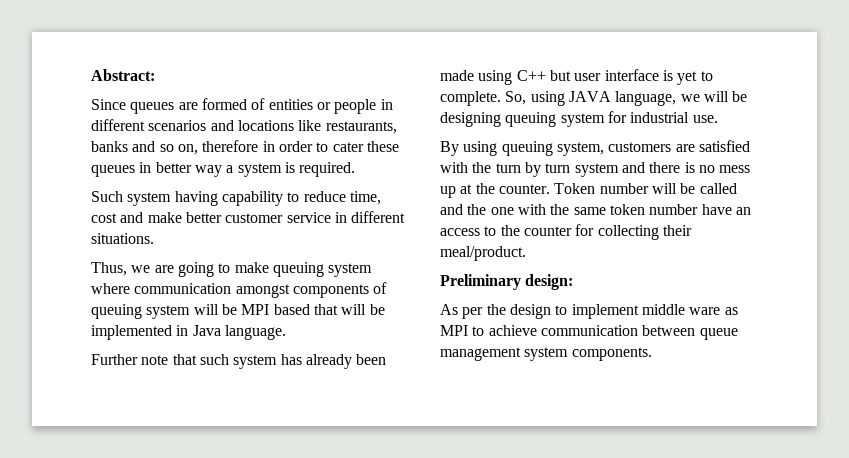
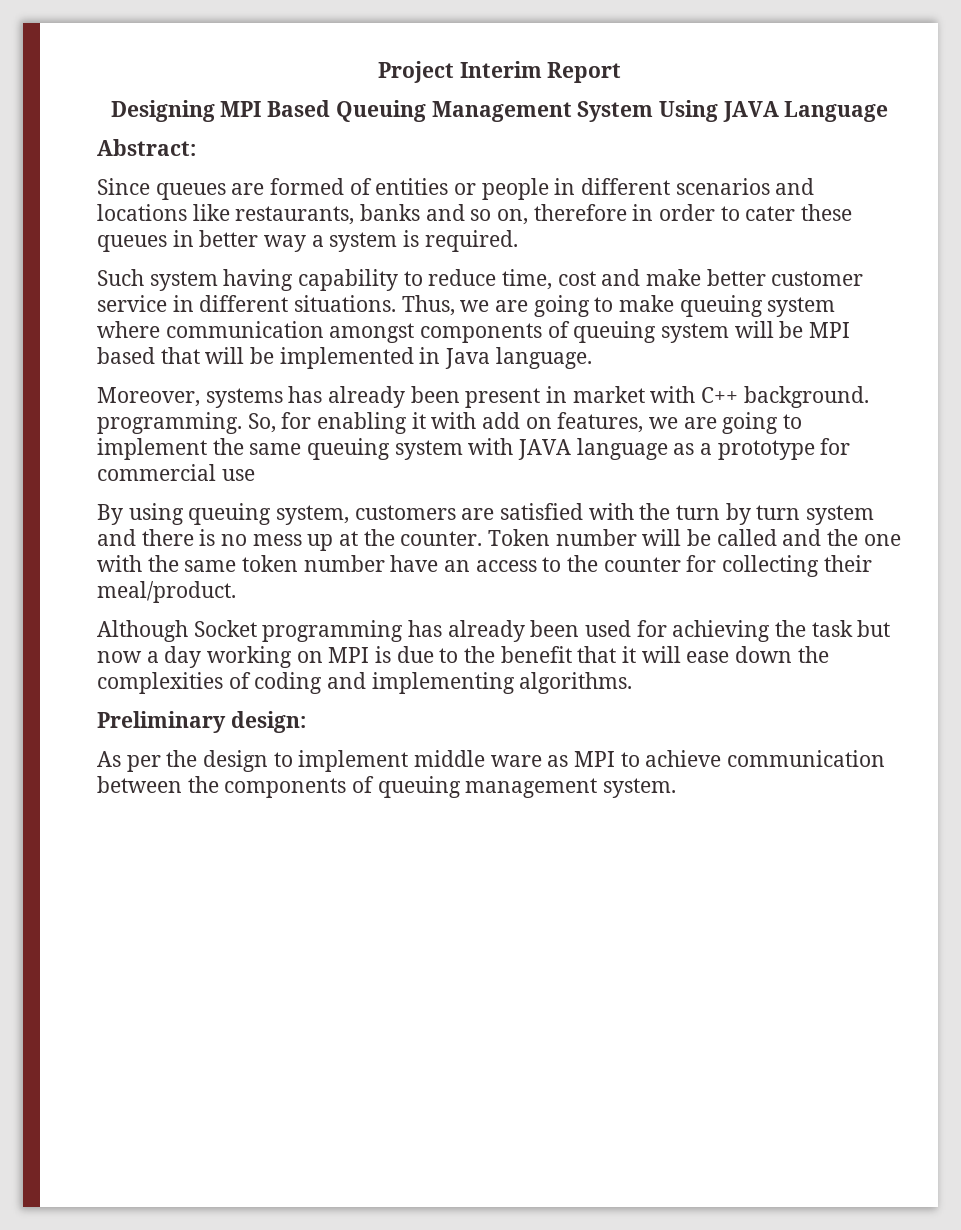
+ Project Interim Report
+ Designing MPI Based Queuing Management System Using JAVA Language
- Such system having capability to reduce time, cost and make better customer service in different situations.
- Thus, we are going to make queuing system where communication amongst components of queuing system will be MPI based that will be implemented in Java language.
+ Such system having capability to reduce time, cost and make better customer service in different situations. Thus, we are going to make queuing system where communication amongst components of queuing system will be MPI based that will be implemented in Java language.
- Further note that such system has already been made using C++ but user interface is yet to complete. So, using JAVA language, we will be designing queuing system for industrial use.
+ Moreover, systems has already been present in market with C++ background. programming. So, for enabling it with add on features, we are going to implement the same queuing system with JAVA language as a prototype for commercial use
+ Although Socket programming has already been used for achieving the task but now a day working on MPI is due to the benefit that it will ease down the complexities of coding and implementing algorithms.
- As per the design to implement middle ware as MPI to achieve communication between queue management system components.
+ As per the design to implement middle ware as MPI to achieve communication between the components of queuing management system.

